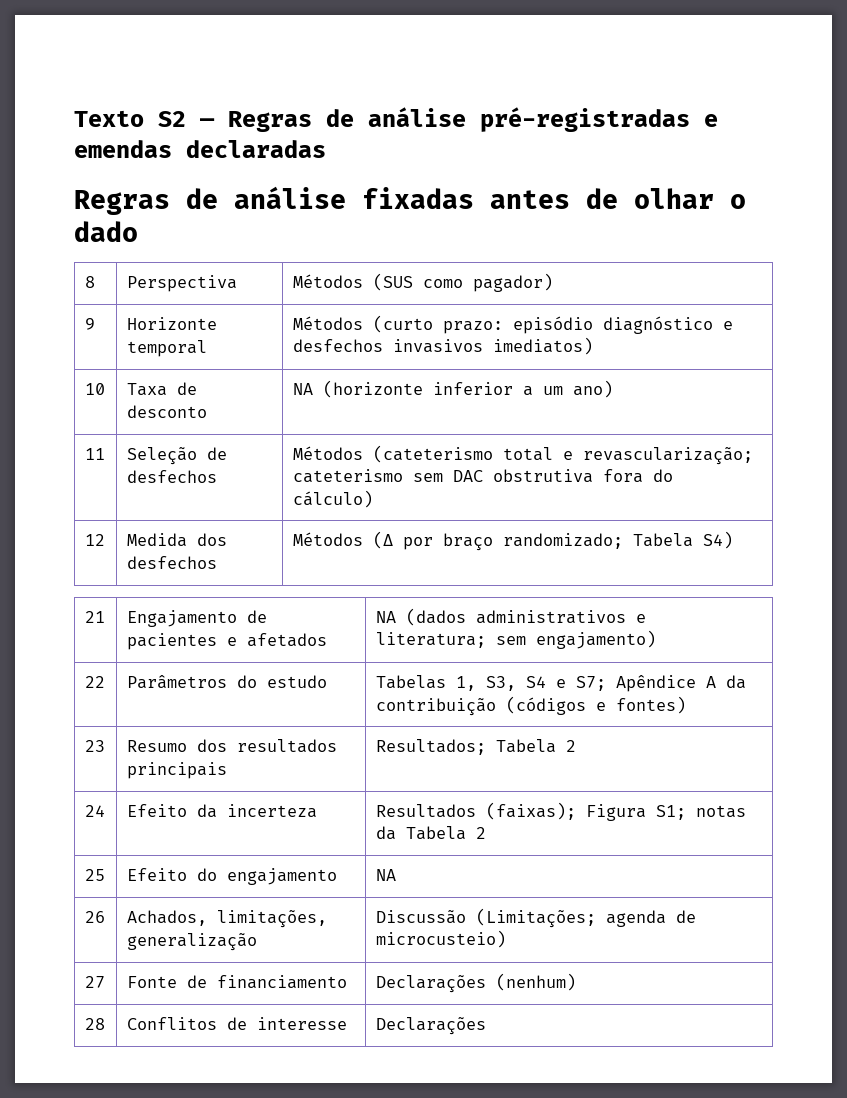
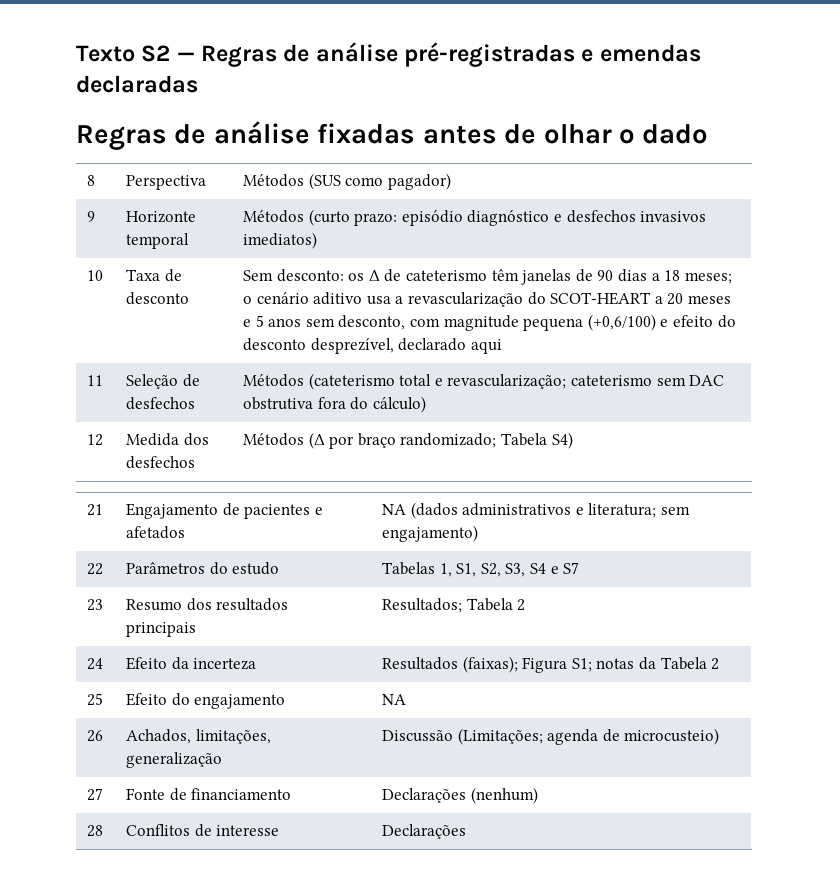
- NA (horizonte inferior a um ano)
+ Sem desconto: os Δ de cateterismo têm janelas de 90 dias a 18 meses; o cenário aditivo usa a revascularização do SCOT-HEART a 20 meses e 5 anos sem desconto, com magnitude pequena (+0,6/100) e efeito do desconto desprezível, declarado aqui
- 22 | Parâmetros do estudo | Tabelas 1, S3, S4 e S7; Apêndice A da contribuição (códigos e fontes)
+ 22 | Parâmetros do estudo | Tabelas 1, S1, S2, S3, S4 e S7

